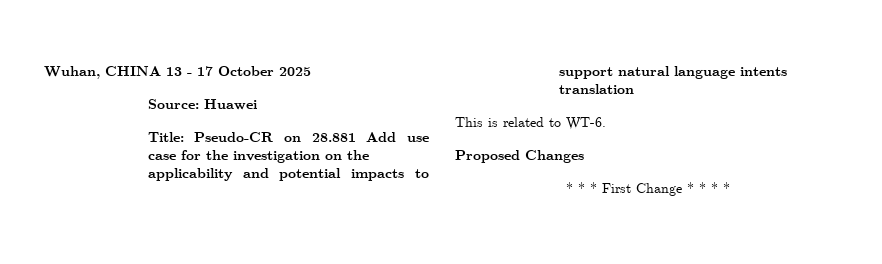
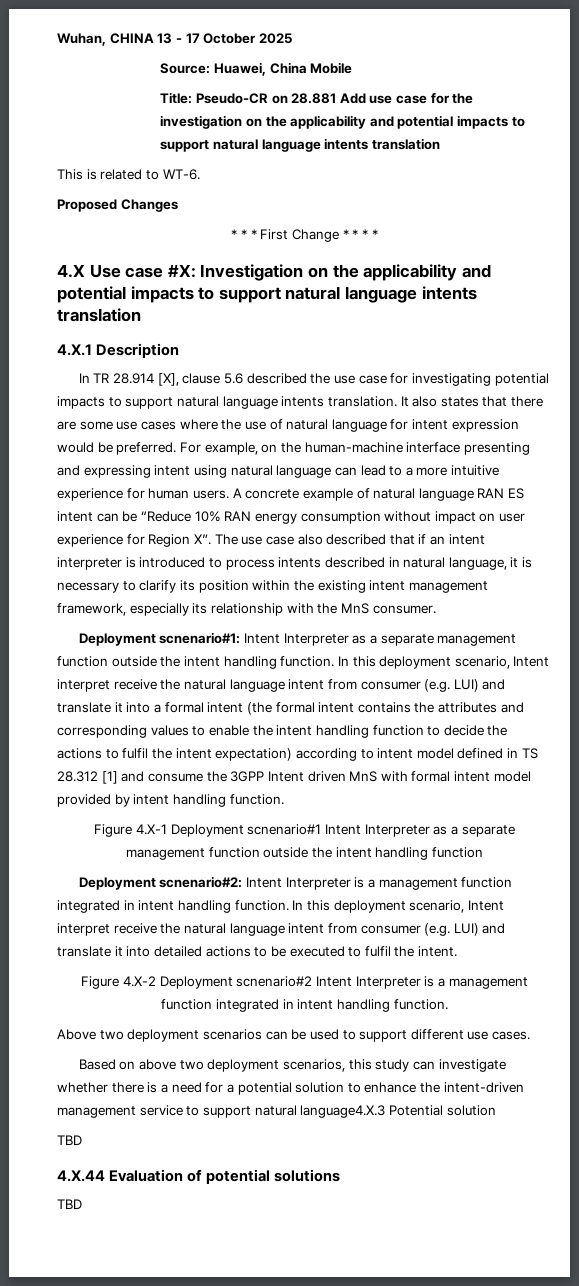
- Source: Huawei
+ Source: Huawei, China Mobile
+ 4.X Use case #X: Investigation on the applicability and potential impacts to support natural language intents translation
+ 4.X.1 Description
+ In TR 28.914 [X], clause 5.6 described the use case for investigating potential impacts to support natural language intents translation. It also states that there are some use cases where the use of natural language for intent expression would be preferred. For example, on the human-machine interface presenting and expressing intent using natural language can lead to a more intuitive experience for human users. A concrete example of natural language RAN ES intent can be “Reduce 10% RAN energy consumption without impact on user experience for Region X”. The use case also described that if an intent interpreter is introduced to process intents described in natural language, it is necessary to clarify its position within the existing intent management framework, especially its relationship with the MnS consumer.
+ Deployment scnenario#1: Intent Interpreter as a separate management function outside the intent handling function. In this deployment scenario, Intent interpret receive the natural language intent from consumer (e.g. LUI) and translate it into a formal intent (the formal intent contains the attributes and corresponding values to enable the intent handling function to decide the actions to fulfil the intent expectation) according to intent model defined in TS 28.312 [1] and consume the 3GPP Intent driven MnS with formal intent model provided by intent handling function.
+ Figure 4.X-1 Deployment scnenario#1 Intent Interpreter as a separate management function outside the intent handling function
+ Deployment scnenario#2: Intent Interpreter is a management function integrated in intent handling function. In this deployment scenario, Intent interpret receive the natural language intent from consumer (e.g. LUI) and translate it into detailed actions to be executed to fulfil the intent.
+ Figure 4.X-2 Deployment scnenario#2 Intent Interpreter is a management function integrated in intent handling function.
+ Above two deployment scenarios can be used to support different use cases.
+ Based on above two deployment scenarios, this study can investigate whether there is a need for a potential solution to enhance the intent-driven management service to support natural language4.X.3 Potential solution
+ TBD
+ 4.X.44 Evaluation of potential solutions
+ TBD

